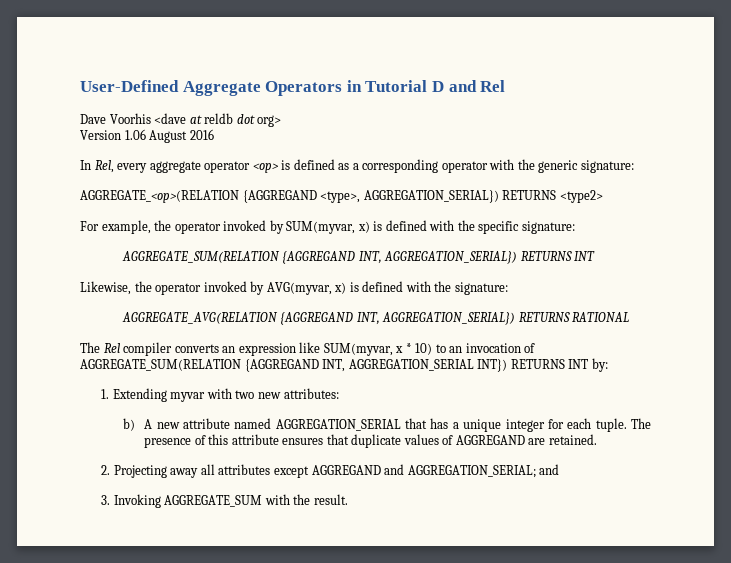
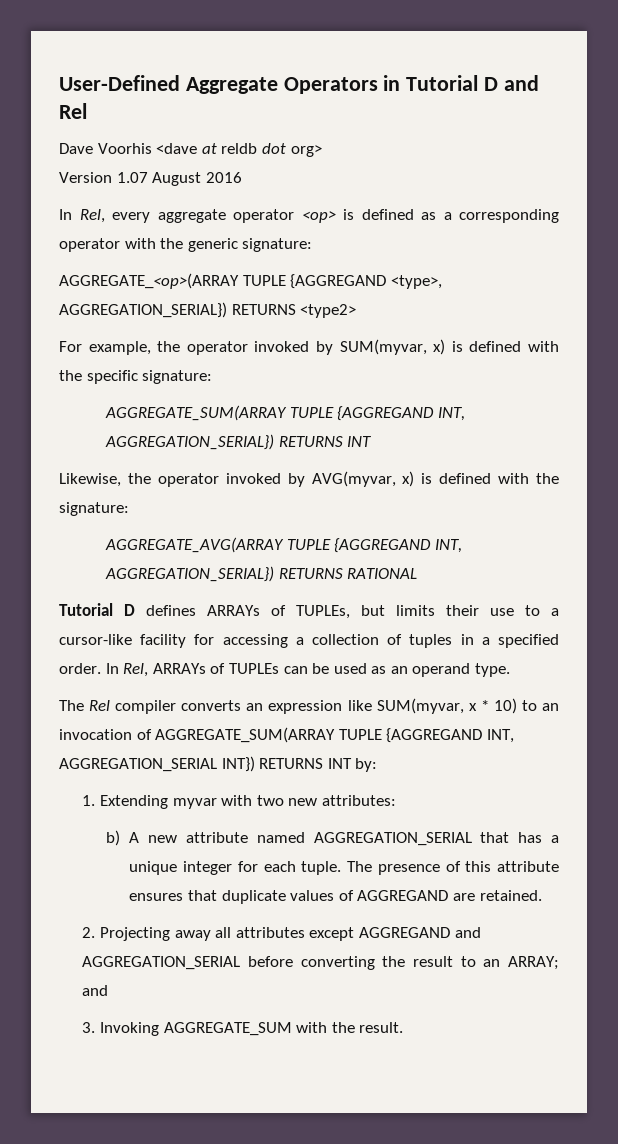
- Version 1.06 August 2016
+ Version 1.07 August 2016
- AGGREGATE_<op>(RELATION {AGGREGAND <type>, AGGREGATION_SERIAL}) RETURNS <type2>
+ AGGREGATE_<op>(ARRAY TUPLE {AGGREGAND <type>, AGGREGATION_SERIAL}) RETURNS <type2>
- AGGREGATE_SUM(RELATION {AGGREGAND INT, AGGREGATION_SERIAL}) RETURNS INT
+ AGGREGATE_SUM(ARRAY TUPLE {AGGREGAND INT, AGGREGATION_SERIAL}) RETURNS INT
- AGGREGATE_AVG(RELATION {AGGREGAND INT, AGGREGATION_SERIAL}) RETURNS RATIONAL
+ AGGREGATE_AVG(ARRAY TUPLE {AGGREGAND INT, AGGREGATION_SERIAL}) RETURNS RATIONAL
+ Tutorial D defines ARRAYs of TUPLEs, but limits their use to a cursor-like facility for accessing a collection of tuples in a specified order. In Rel, ARRAYs of TUPLEs can be used as an operand type.
- The Rel compiler converts an expression like SUM(myvar, x * 10) to an invocation of AGGREGATE_SUM(RELATION {AGGREGAND INT, AGGREGATION_SERIAL INT}) RETURNS INT by:
+ The Rel compiler converts an expression like SUM(myvar, x * 10) to an invocation of AGGREGATE_SUM(ARRAY TUPLE {AGGREGAND INT, AGGREGATION_SERIAL INT}) RETURNS INT by:
- 2. Projecting away all attributes except AGGREGAND and AGGREGATION_SERIAL; and
+ 2. Projecting away all attributes except AGGREGAND and AGGREGATION_SERIAL before converting the result to an ARRAY; and

